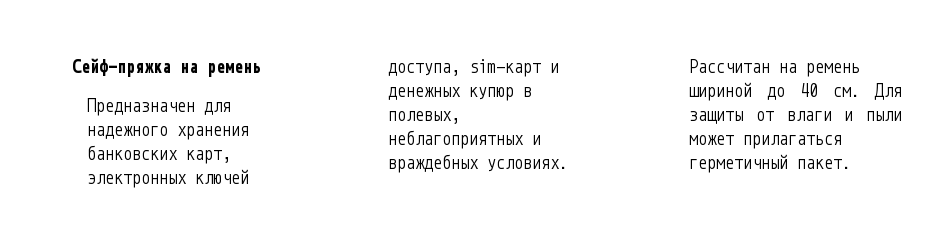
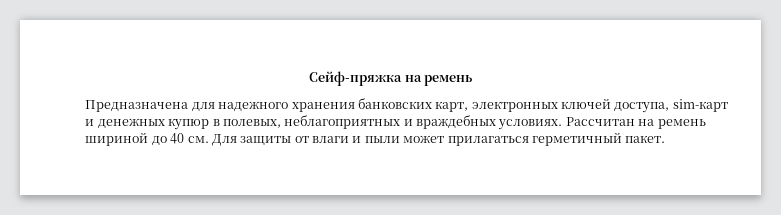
- Предназначен для надежного хранения банковских карт, электронных ключей доступа, sim-карт и денежных купюр в полевых, неблагоприятных и враждебных условиях.
+ Предназначена для надежного хранения банковских карт, электронных ключей доступа, sim-карт и денежных купюр в полевых, неблагоприятных и враждебных условиях.

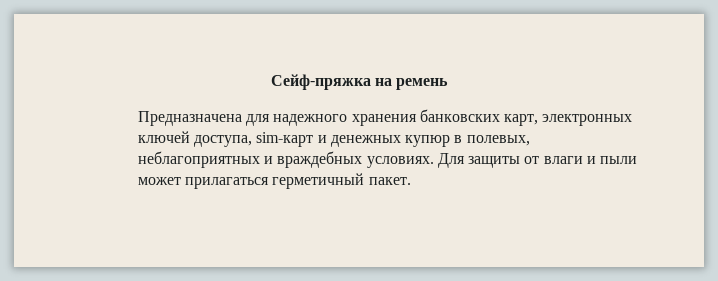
- Рассчитан на ремень шириной до 40 см. Для защиты от влаги и пыли может прилагаться герметичный пакет.
+ Для защиты от влаги и пыли может прилагаться герметичный пакет.

